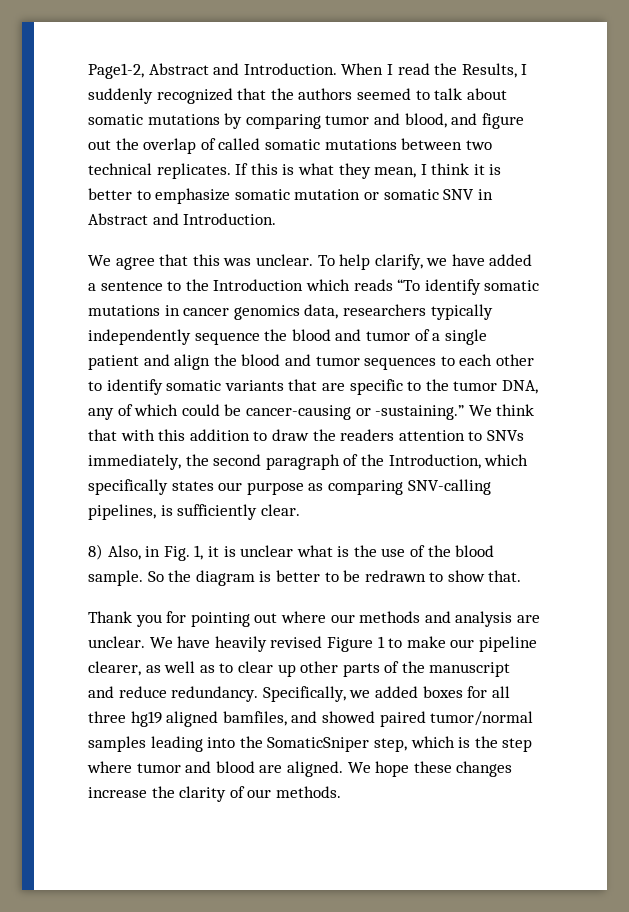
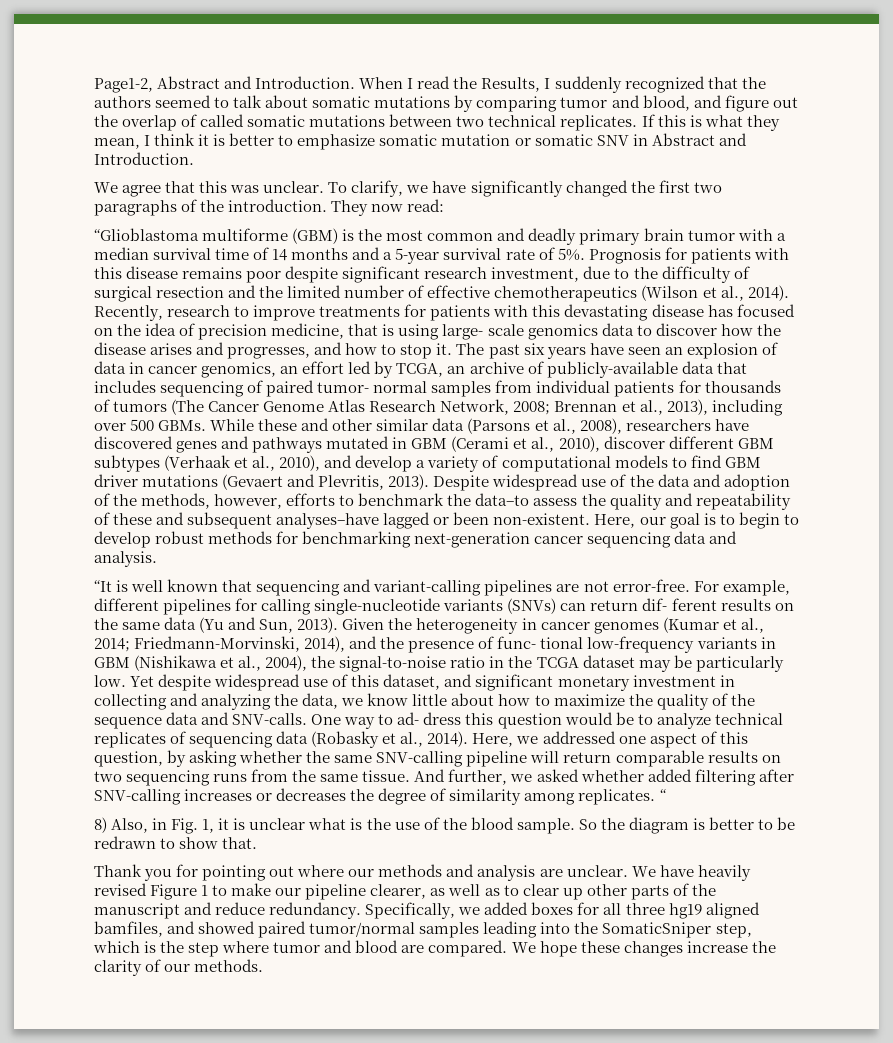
- To help clarify, we have added a sentence to the Introduction which reads “To identify somatic mutations in cancer genomics data, researchers typically independently sequence the blood and tumor of a single patient and align the blood and tumor sequences to each other to identify somatic variants that are specific to the tumor DNA, any of which could be cancer-causing or -sustaining.” We think that with this addition to draw the readers attention to SNVs immediately, the second paragraph of the Introduction, which specifically states our purpose as comparing SNV-calling pipelines, is sufficiently clear.
+ To clarify, we have significantly changed the first two paragraphs of the introduction. They now read:
+ “Glioblastoma multiforme (GBM) is the most common and deadly primary brain tumor with a median survival time of 14 months and a 5-year survival rate of 5%. Prognosis for patients with this disease remains poor despite significant research investment, due to the difficulty of surgical resection and the limited number of effective chemotherapeutics (Wilson et al., 2014). Recently, research to improve treatments for patients with this devastating disease has focused on the idea of precision medicine, that is using large- scale genomics data to discover how the disease arises and progresses, and how to stop it. The past six years have seen an explosion of data in cancer genomics, an effort led by TCGA, an archive of publicly-available data that includes sequencing of paired tumor- normal samples from individual patients for thousands of tumors (The Cancer Genome Atlas Research Network, 2008; Brennan et al., 2013), including over 500 GBMs. While these and other similar data (Parsons et al., 2008), researchers have discovered genes and pathways mutated in GBM (Cerami et al., 2010), discover different GBM subtypes (Verhaak et al., 2010), and develop a variety of computational models to find GBM driver mutations (Gevaert and Plevritis, 2013). Despite widespread use of the data and adoption of the methods, however, efforts to benchmark the data–to assess the quality and repeatability of these and subsequent analyses–have lagged or been non-existent. Here, our goal is to begin to develop robust methods for benchmarking next-generation cancer sequencing data and analysis.
+ “It is well known that sequencing and variant-calling pipelines are not error-free. For example, different pipelines for calling single-nucleotide variants (SNVs) can return dif- ferent results on the same data (Yu and Sun, 2013). Given the heterogeneity in cancer genomes (Kumar et al., 2014; Friedmann-Morvinski, 2014), and the presence of func- tional low-frequency variants in GBM (Nishikawa et al., 2004), the signal-to-noise ratio in the TCGA dataset may be particularly low. Yet despite widespread use of this dataset, and significant monetary investment in collecting and analyzing the data, we know little about how to maximize the quality of the sequence data and SNV-calls. One way to ad- dress this question would be to analyze technical replicates of sequencing data (Robasky et al., 2014). Here, we addressed one aspect of this question, by asking whether the same SNV-calling pipeline will return comparable results on two sequencing runs from the same tissue. And further, we asked whether added filtering after SNV-calling increases or decreases the degree of similarity among replicates. “
- Specifically, we added boxes for all three hg19 aligned bamfiles, and showed paired tumor/normal samples leading into the SomaticSniper step, which is the step where tumor and blood are aligned.
+ Specifically, we added boxes for all three hg19 aligned bamfiles, and showed paired tumor/normal samples leading into the SomaticSniper step, which is the step where tumor and blood are compared.

